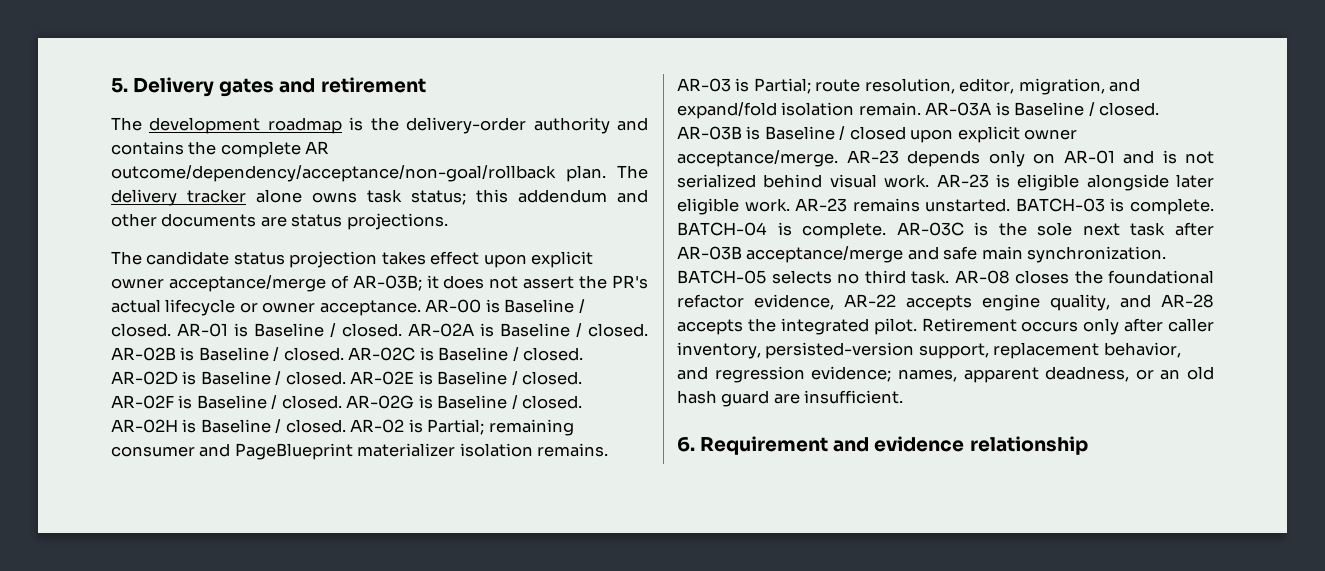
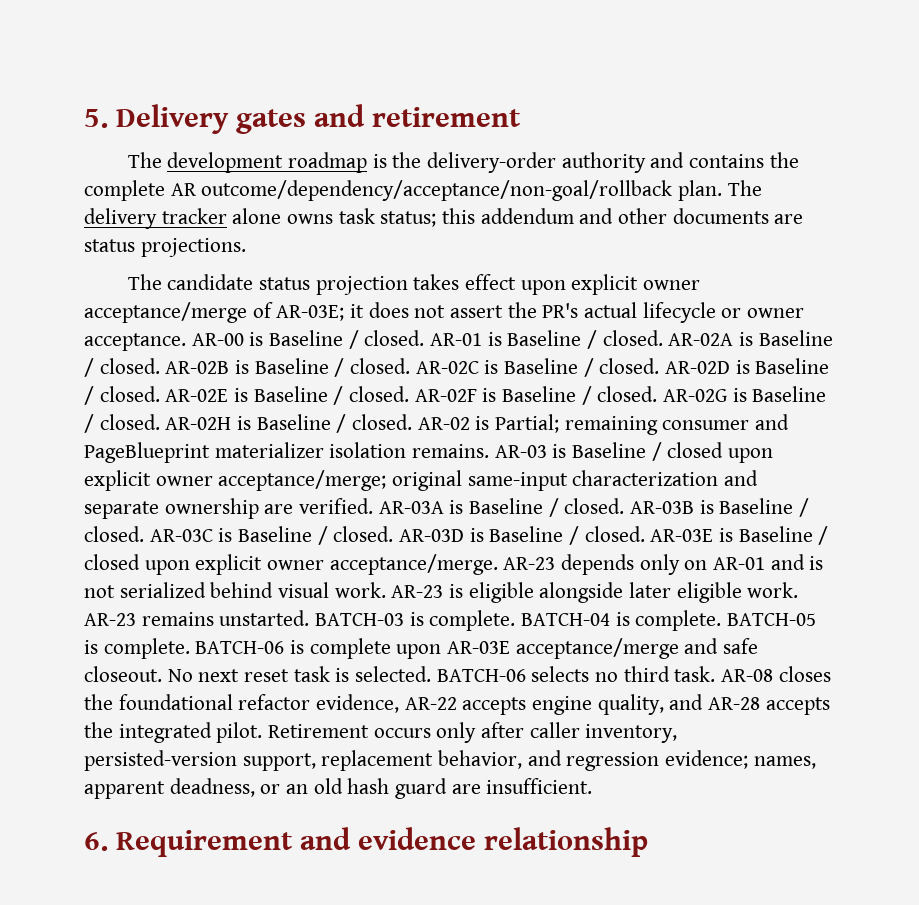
- The candidate status projection takes effect upon explicit owner acceptance/merge of AR-03B; it does not assert the PR's actual lifecycle or owner acceptance.
+ The candidate status projection takes effect upon explicit owner acceptance/merge of AR-03E; it does not assert the PR's actual lifecycle or owner acceptance.
- AR-03 is Partial; route resolution, editor, migration, and expand/fold isolation remain.
+ AR-03 is Baseline / closed upon explicit owner acceptance/merge; original same-input characterization and separate ownership are verified.
- AR-03B is Baseline / closed upon explicit owner acceptance/merge.
+ AR-03B is Baseline / closed. AR-03C is Baseline / closed. AR-03D is Baseline / closed. AR-03E is Baseline / closed upon explicit owner acceptance/merge.
- AR-03C is the sole next task after AR-03B acceptance/merge and safe main synchronization. BATCH-05 selects no third task.
+ BATCH-05 is complete. BATCH-06 is complete upon AR-03E acceptance/merge and safe closeout. No next reset task is selected. BATCH-06 selects no third task.

